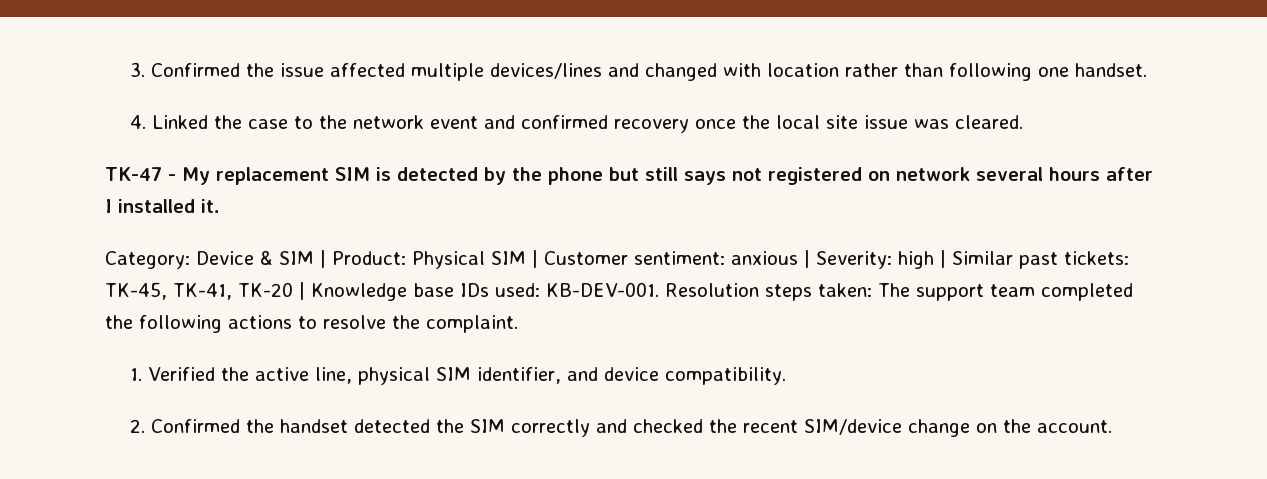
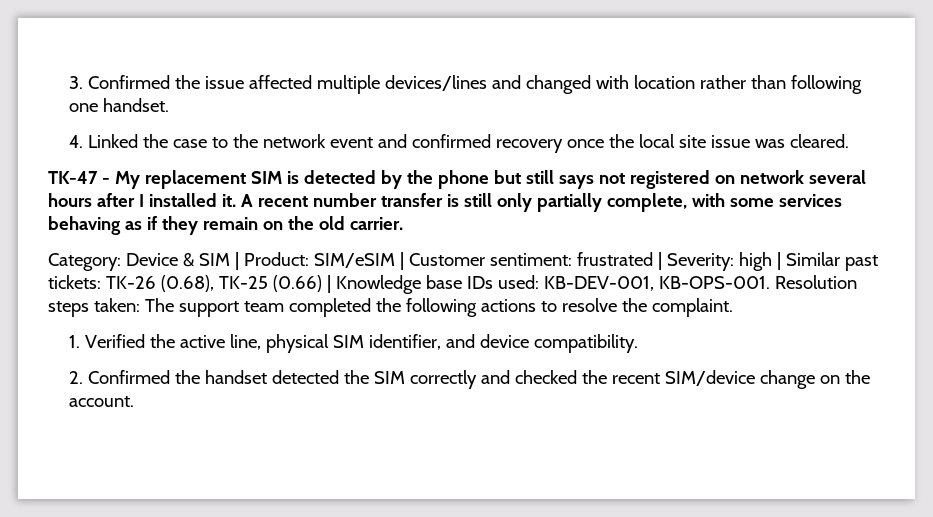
+ A recent number transfer is still only partially complete, with some services behaving as if they remain on the old carrier.
- Category: Device & SIM | Product: Physical SIM | Customer sentiment: anxious | Severity: high | Similar past tickets: TK-45, TK-41, TK-20 | Knowledge base IDs used: KB-DEV-001.
+ Category: Device & SIM | Product: SIM/eSIM | Customer sentiment: frustrated | Severity: high | Similar past tickets: TK-26 (0.68), TK-25 (0.66) | Knowledge base IDs used: KB-DEV-001, KB-OPS-001.

